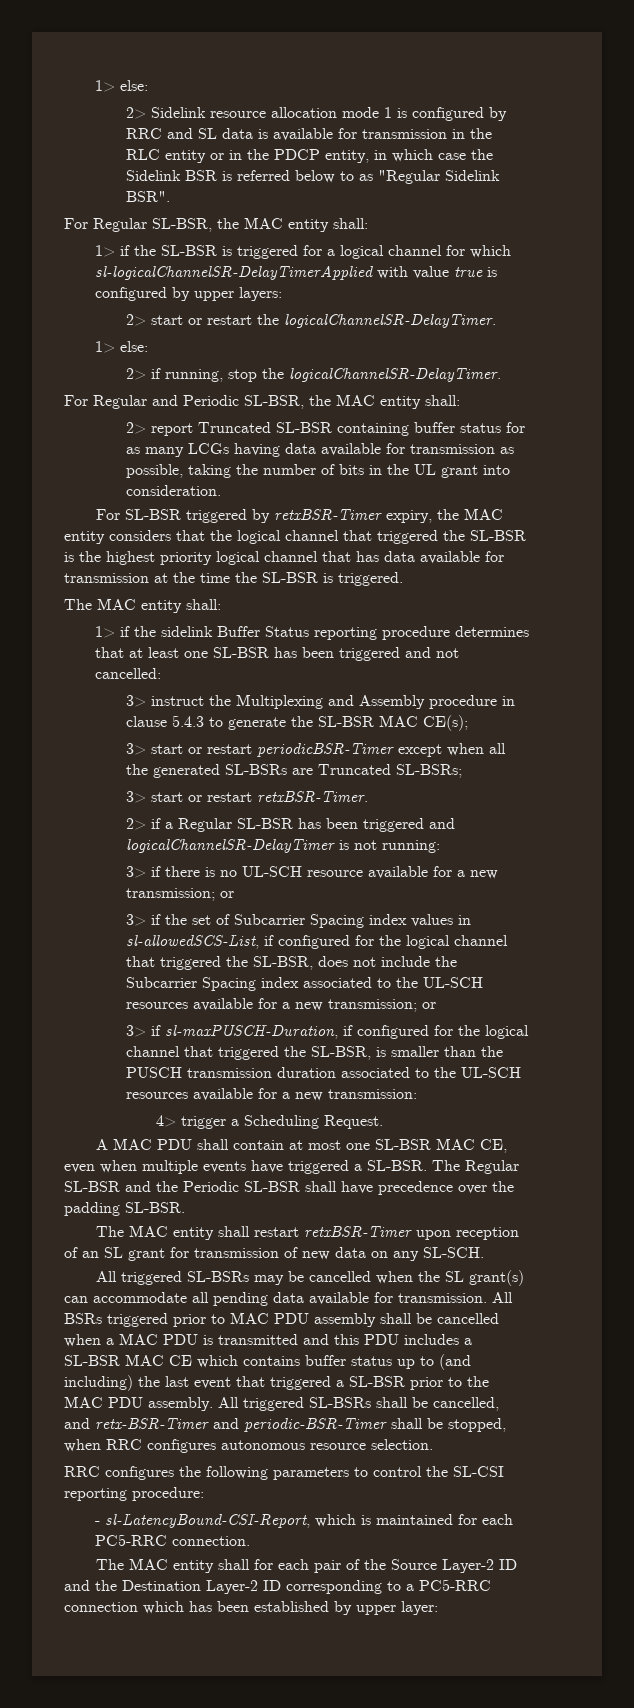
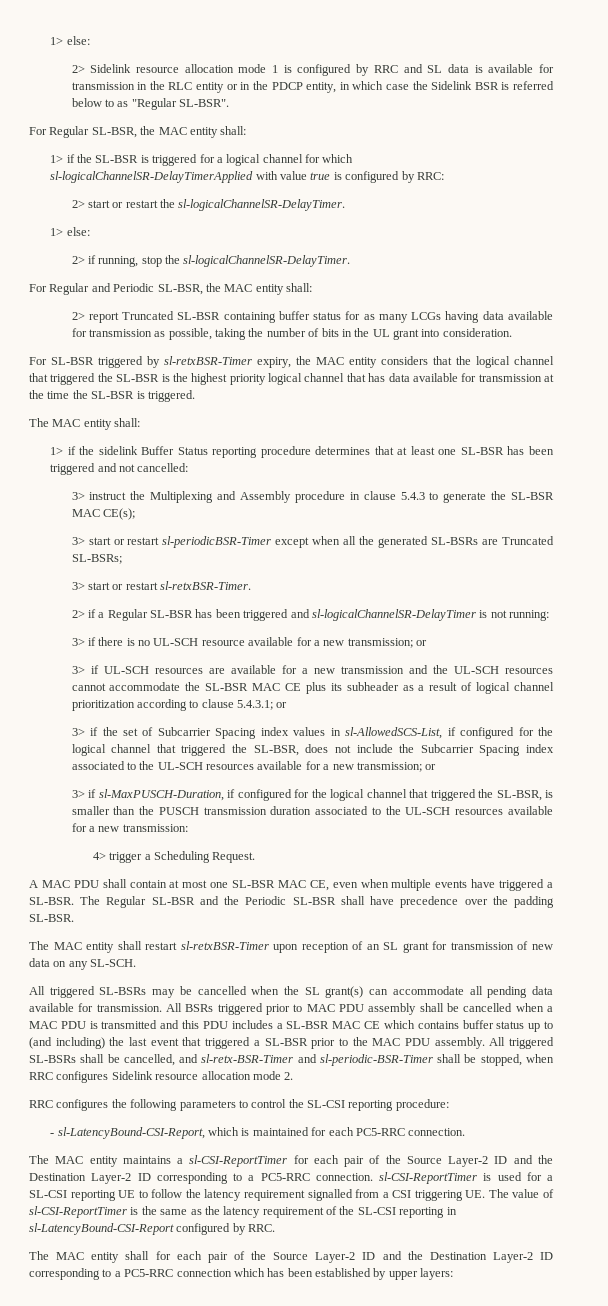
- 2> Sidelink resource allocation mode 1 is configured by RRC and SL data is available for transmission in the RLC entity or in the PDCP entity, in which case the Sidelink BSR is referred below to as "Regular Sidelink BSR".
+ 2> Sidelink resource allocation mode 1 is configured by RRC and SL data is available for transmission in the RLC entity or in the PDCP entity, in which case the Sidelink BSR is referred below to as "Regular SL-BSR".
- 1> if the SL-BSR is triggered for a logical channel for which sl-logicalChannelSR-DelayTimerApplied with value true is configured by upper layers:
+ 1> if the SL-BSR is triggered for a logical channel for which sl-logicalChannelSR-DelayTimerApplied with value true is configured by RRC:
- 2> start or restart the logicalChannelSR-DelayTimer.
+ 2> start or restart the sl-logicalChannelSR-DelayTimer.
- 2> if running, stop the logicalChannelSR-DelayTimer.
+ 2> if running, stop the sl-logicalChannelSR-DelayTimer.
- For SL-BSR triggered by retxBSR-Timer expiry, the MAC entity considers that the logical channel that triggered the SL-BSR is the highest priority logical channel that has data available for transmission at the time the SL-BSR is triggered.
+ For SL-BSR triggered by sl-retxBSR-Timer expiry, the MAC entity considers that the logical channel that triggered the SL-BSR is the highest priority logical channel that has data available for transmission at the time the SL-BSR is triggered.
- 3> start or restart periodicBSR-Timer except when all the generated SL-BSRs are Truncated SL-BSRs;
+ 3> start or restart sl-periodicBSR-Timer except when all the generated SL-BSRs are Truncated SL-BSRs;
- 3> start or restart retxBSR-Timer.
+ 3> start or restart sl-retxBSR-Timer.
- 2> if a Regular SL-BSR has been triggered and logicalChannelSR-DelayTimer is not running:
+ 2> if a Regular SL-BSR has been triggered and sl-logicalChannelSR-DelayTimer is not running:
+ 3> if UL-SCH resources are available for a new transmission and the UL-SCH resources cannot accommodate the SL-BSR MAC CE plus its subheader as a result of logical channel prioritization according to clause 5.4.3.1; or
- 3> if the set of Subcarrier Spacing index values in sl-allowedSCS-List, if configured for the logical channel that triggered the SL-BSR, does not include the Subcarrier Spacing index associated to the UL-SCH resources available for a new transmission; or
+ 3> if the set of Subcarrier Spacing index values in sl-AllowedSCS-List, if configured for the logical channel that triggered the SL-BSR, does not include the Subcarrier Spacing index associated to the UL-SCH resources available for a new transmission; or
- 3> if sl-maxPUSCH-Duration, if configured for the logical channel that triggered the SL-BSR, is smaller than the PUSCH transmission duration associated to the UL-SCH resources available for a new transmission:
+ 3> if sl-MaxPUSCH-Duration, if configured for the logical channel that triggered the SL-BSR, is smaller than the PUSCH transmission duration associated to the UL-SCH resources available for a new transmission:
- The MAC entity shall restart retxBSR-Timer upon reception of an SL grant for transmission of new data on any SL-SCH.
+ The MAC entity shall restart sl-retxBSR-Timer upon reception of an SL grant for transmission of new data on any SL-SCH.
- All triggered SL-BSRs shall be cancelled, and retx-BSR-Timer and periodic-BSR-Timer shall be stopped, when RRC configures autonomous resource selection.
+ All triggered SL-BSRs shall be cancelled, and sl-retx-BSR-Timer and sl-periodic-BSR-Timer shall be stopped, when RRC configures Sidelink resource allocation mode 2.
+ The MAC entity maintains a sl-CSI-ReportTimer for each pair of the Source Layer-2 ID and the Destination Layer-2 ID corresponding to a PC5-RRC connection. sl-CSI-ReportTimer is used for a SL-CSI reporting UE to follow the latency requirement signalled from a CSI triggering UE. The value of sl-CSI-ReportTimer is the same as the latency requirement of the SL-CSI reporting in sl-LatencyBound-CSI-Report configured by RRC.
- The MAC entity shall for each pair of the Source Layer-2 ID and the Destination Layer-2 ID corresponding to a PC5-RRC connection which has been established by upper layer:
+ The MAC entity shall for each pair of the Source Layer-2 ID and the Destination Layer-2 ID corresponding to a PC5-RRC connection which has been established by upper layers:

